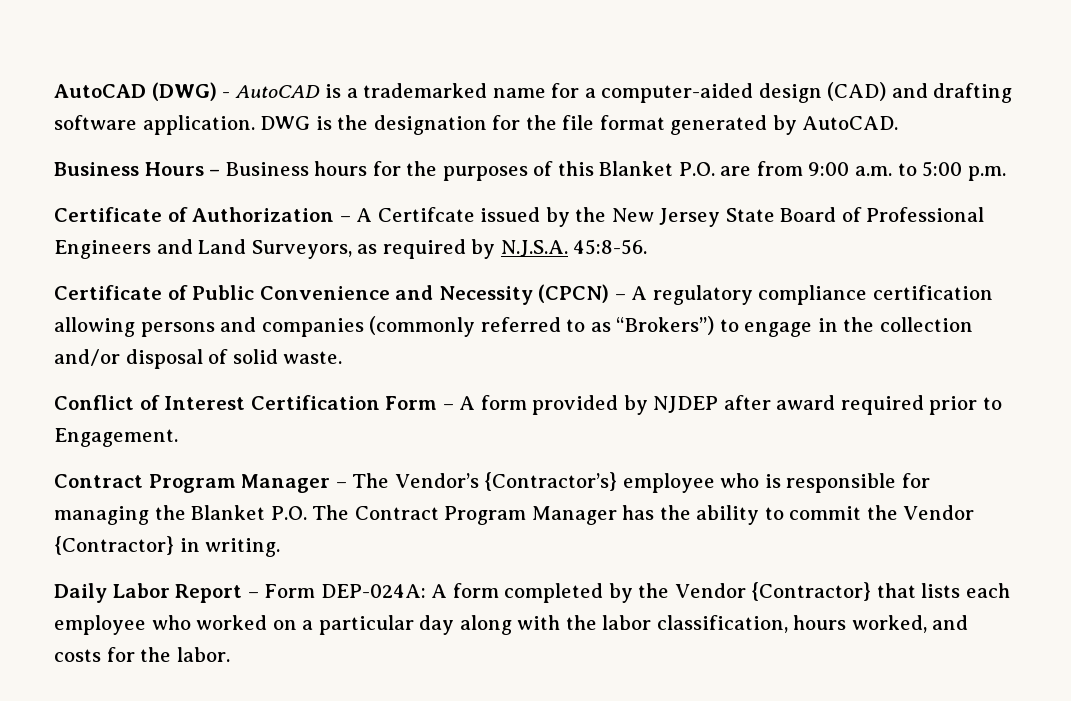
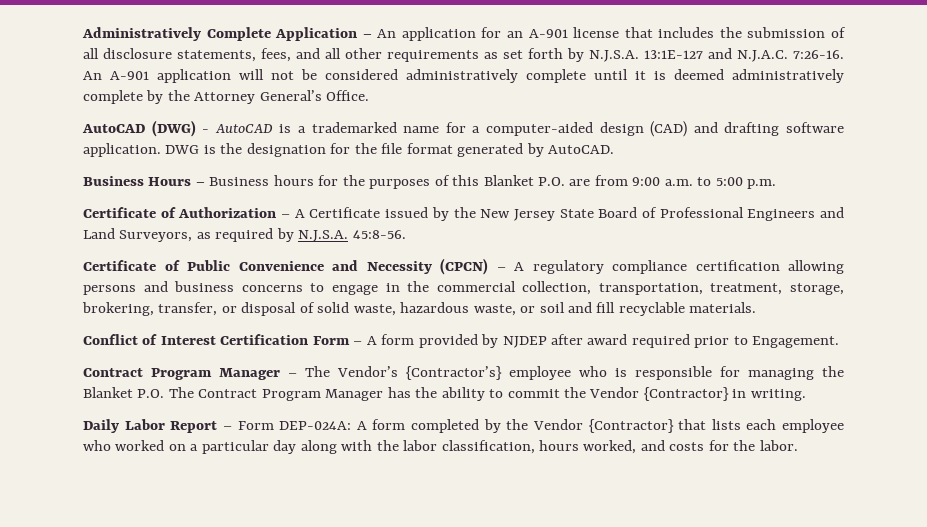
+ Administratively Complete Application – An application for an A-901 license that includes the submission of all disclosure statements, fees, and all other requirements as set forth by N.J.S.A. 13:1E-127 and N.J.A.C. 7:26-16. An A-901 application will not be considered administratively complete until it is deemed administratively complete by the Attorney General’s Office.
- Certificate of Authorization – A Certifcate issued by the New Jersey State Board of Professional Engineers and Land Surveyors, as required by N.J.S.A. 45:8-56.
+ Certificate of Authorization – A Certificate issued by the New Jersey State Board of Professional Engineers and Land Surveyors, as required by N.J.S.A. 45:8-56.
- Certificate of Public Convenience and Necessity (CPCN) – A regulatory compliance certification allowing persons and companies (commonly referred to as “Brokers”) to engage in the collection and/or disposal of solid waste.
+ Certificate of Public Convenience and Necessity (CPCN) – A regulatory compliance certification allowing persons and business concerns to engage in the commercial collection, transportation, treatment, storage, brokering, transfer, or disposal of solid waste, hazardous waste, or soil and fill recyclable materials.

